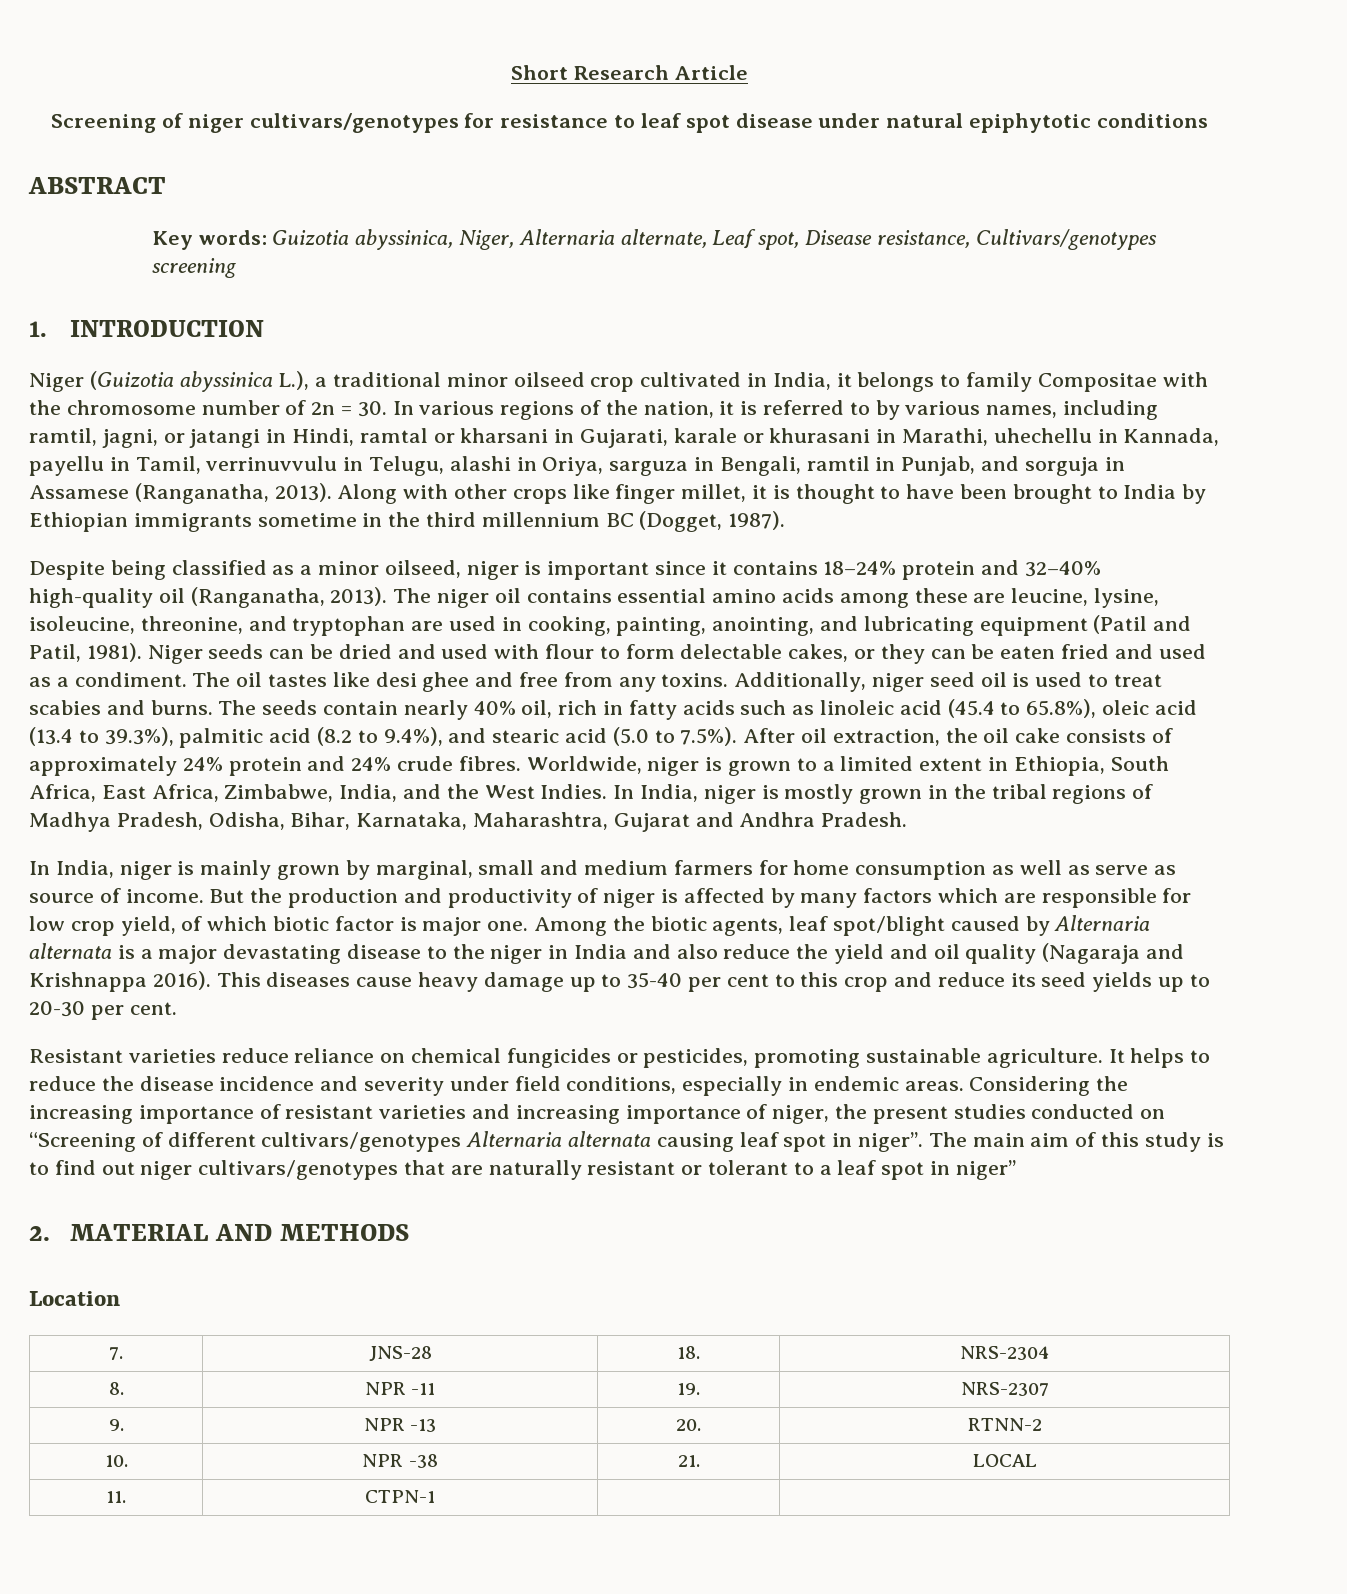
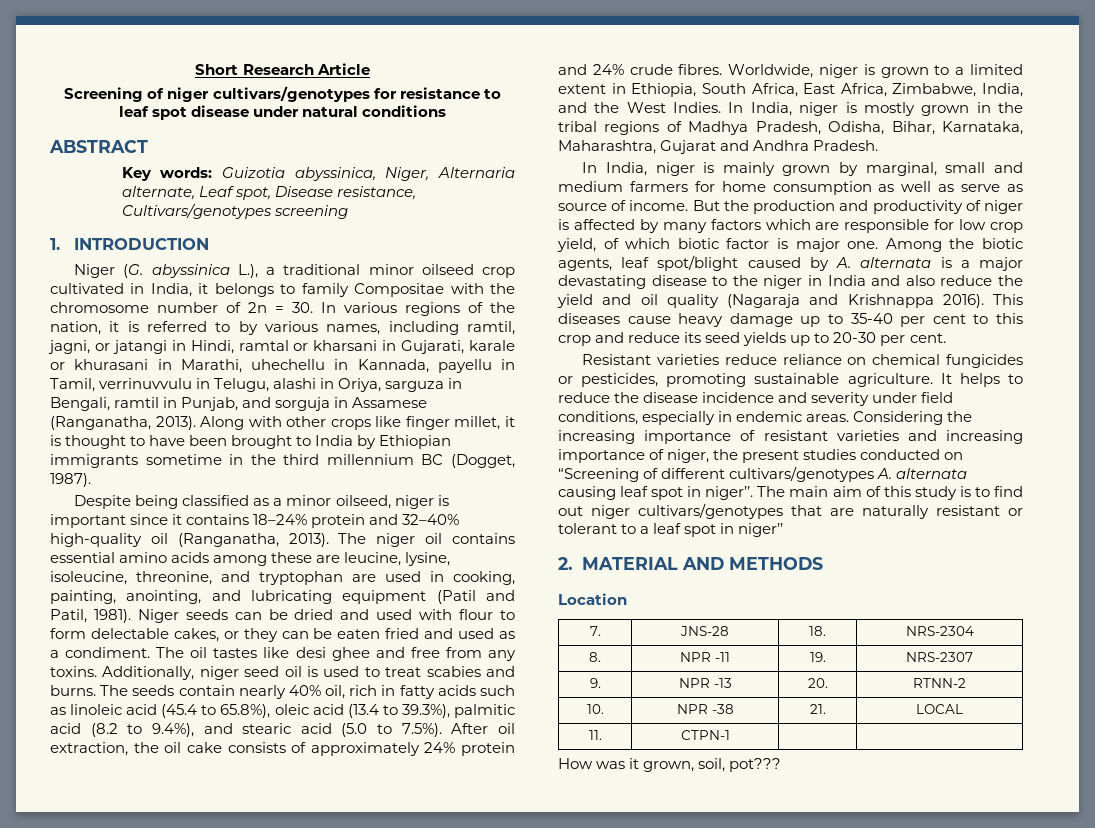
- Screening of niger cultivars/genotypes for resistance to leaf spot disease under natural epiphytotic conditions
+ Screening of niger cultivars/genotypes for resistance to leaf spot disease under natural conditions
- Niger (Guizotia abyssinica L.), a traditional minor oilseed crop cultivated in India, it belongs to family Compositae with the chromosome number of 2n = 30. In various regions of the nation, it is referred to by various names, including ramtil, jagni, or jatangi in Hindi, ramtal or kharsani in Gujarati, karale or khurasani in Marathi, uhechellu in Kannada, payellu in Tamil, verrinuvvulu in Telugu, alashi in Oriya, sarguza in Bengali, ramtil in Punjab, and sorguja in Assamese (Ranganatha, 2013).
+ Niger (G. abyssinica L.), a traditional minor oilseed crop cultivated in India, it belongs to family Compositae with the chromosome number of 2n = 30. In various regions of the nation, it is referred to by various names, including ramtil, jagni, or jatangi in Hindi, ramtal or kharsani in Gujarati, karale or khurasani in Marathi, uhechellu in Kannada, payellu in Tamil, verrinuvvulu in Telugu, alashi in Oriya, sarguza in Bengali, ramtil in Punjab, and sorguja in Assamese (Ranganatha, 2013).
- Among the biotic agents, leaf spot/blight caused by Alternaria alternata is a major devastating disease to the niger in India and also reduce the yield and oil quality (Nagaraja and Krishnappa 2016).
+ Among the biotic agents, leaf spot/blight caused by A. alternata is a major devastating disease to the niger in India and also reduce the yield and oil quality (Nagaraja and Krishnappa 2016).
- Considering the increasing importance of resistant varieties and increasing importance of niger, the present studies conducted on “Screening of different cultivars/genotypes Alternaria alternata causing leaf spot in niger’’.
+ Considering the increasing importance of resistant varieties and increasing importance of niger, the present studies conducted on “Screening of different cultivars/genotypes A. alternata causing leaf spot in niger’’.
+ How was it grown, soil, pot???

